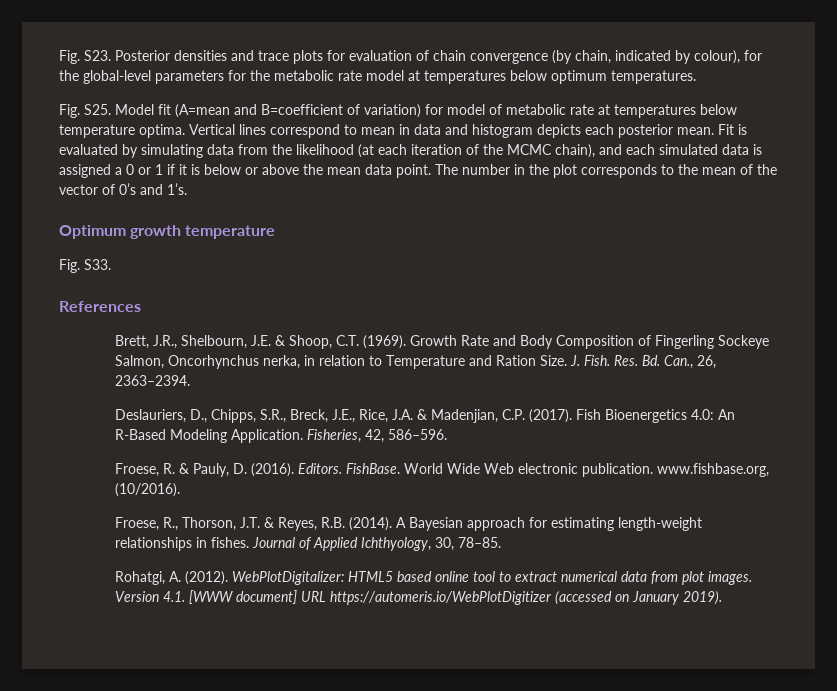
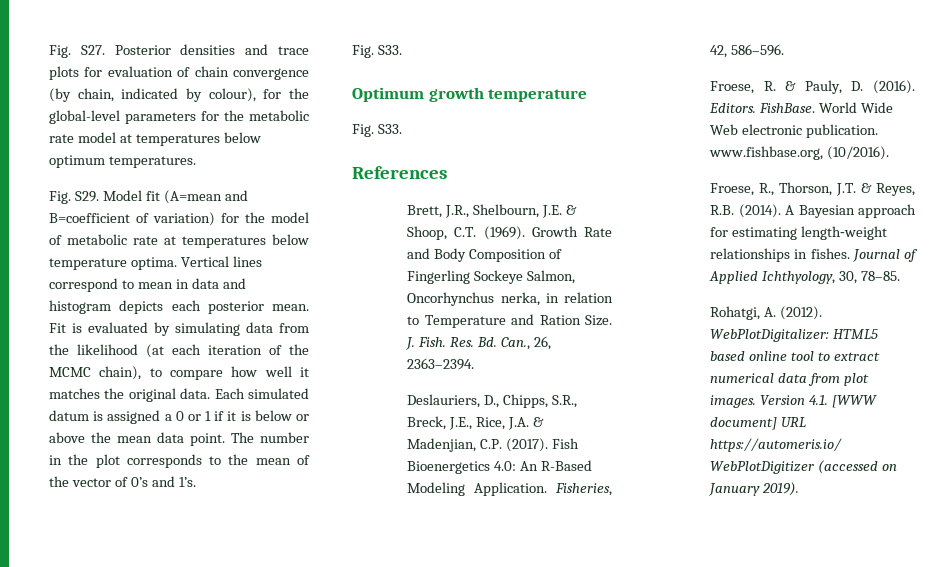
- Fig. S23. Posterior densities and trace plots for evaluation of chain convergence (by chain, indicated by colour), for the global-level parameters for the metabolic rate model at temperatures below optimum temperatures.
+ Fig. S27. Posterior densities and trace plots for evaluation of chain convergence (by chain, indicated by colour), for the global-level parameters for the metabolic rate model at temperatures below optimum temperatures.
- Fig. S25. Model fit (A=mean and B=coefficient of variation) for model of metabolic rate at temperatures below temperature optima.
+ Fig. S29. Model fit (A=mean and B=coefficient of variation) for the model of metabolic rate at temperatures below temperature optima.
- Fit is evaluated by simulating data from the likelihood (at each iteration of the MCMC chain), and each simulated data is assigned a 0 or 1 if it is below or above the mean data point.
+ Fit is evaluated by simulating data from the likelihood (at each iteration of the MCMC chain), to compare how well it matches the original data. Each simulated datum is assigned a 0 or 1 if it is below or above the mean data point.
  The number in the plot corresponds to the mean of the vector of 0’s and 1’s.
+ Fig. S33.

